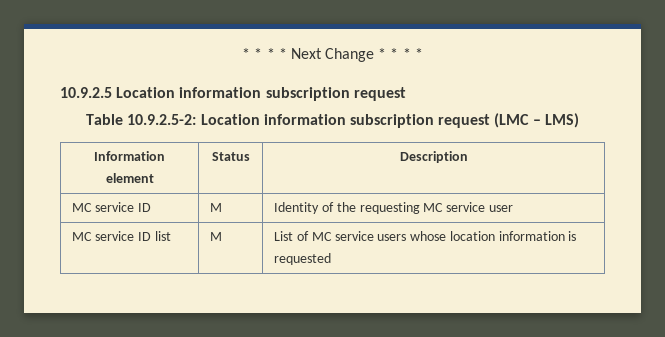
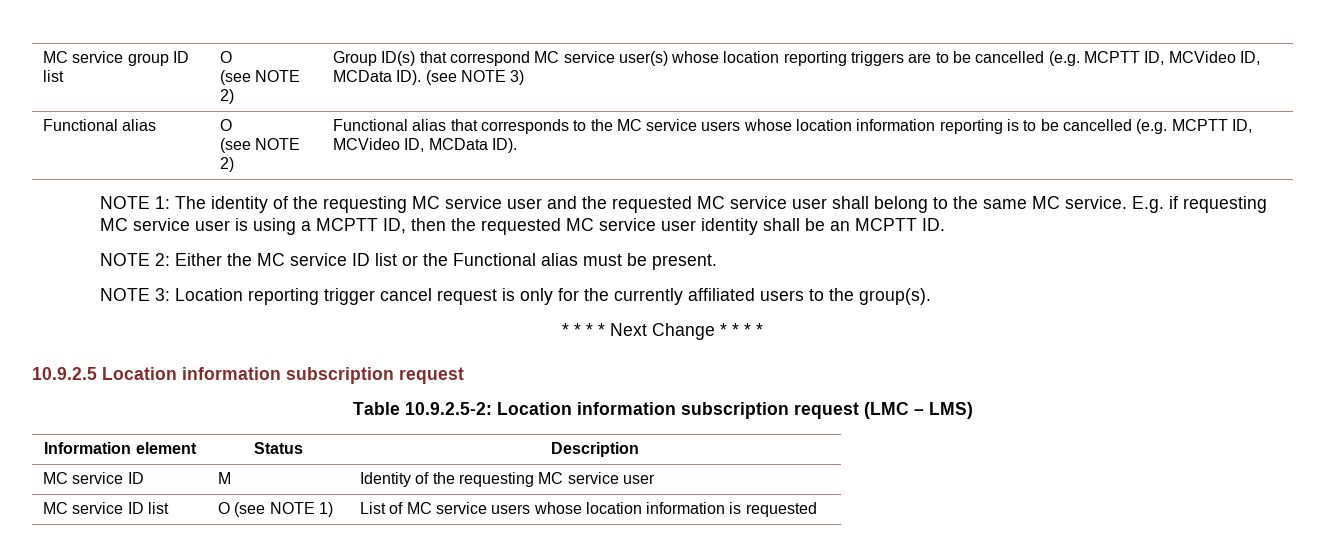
+ MC service group ID list | O
+ (see NOTE 2) | Group ID(s) that correspond MC service user(s) whose location reporting triggers are to be cancelled (e.g. MCPTT ID, MCVideo ID, MCData ID). (see NOTE 3)
+ Functional alias | O
+ (see NOTE 2) | Functional alias that corresponds to the MC service users whose location information reporting is to be cancelled (e.g. MCPTT ID, MCVideo ID, MCData ID).
+ NOTE 1: The identity of the requesting MC service user and the requested MC service user shall belong to the same MC service. E.g. if requesting MC service user is using a MCPTT ID, then the requested MC service user identity shall be an MCPTT ID.
+ NOTE 2: Either the MC service ID list or the Functional alias must be present.
+ NOTE 3: Location reporting trigger cancel request is only for the currently affiliated users to the group(s).
- MC service ID list | M | List of MC service users whose location information is requested
+ MC service ID list | O (see NOTE 1) | List of MC service users whose location information is requested

